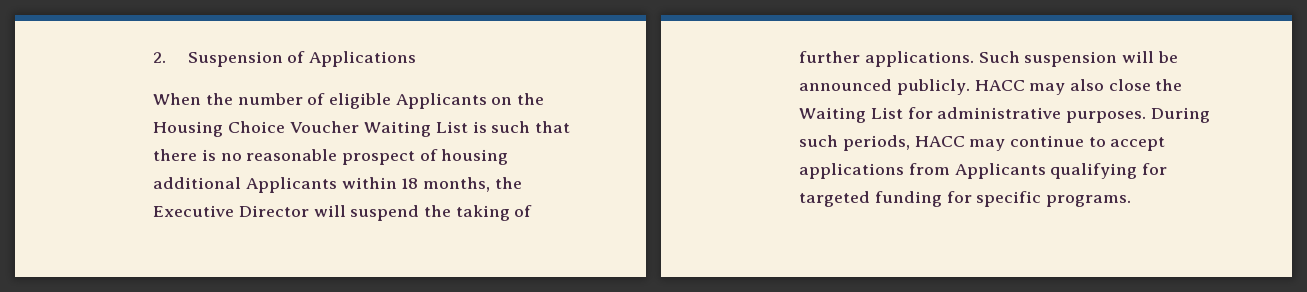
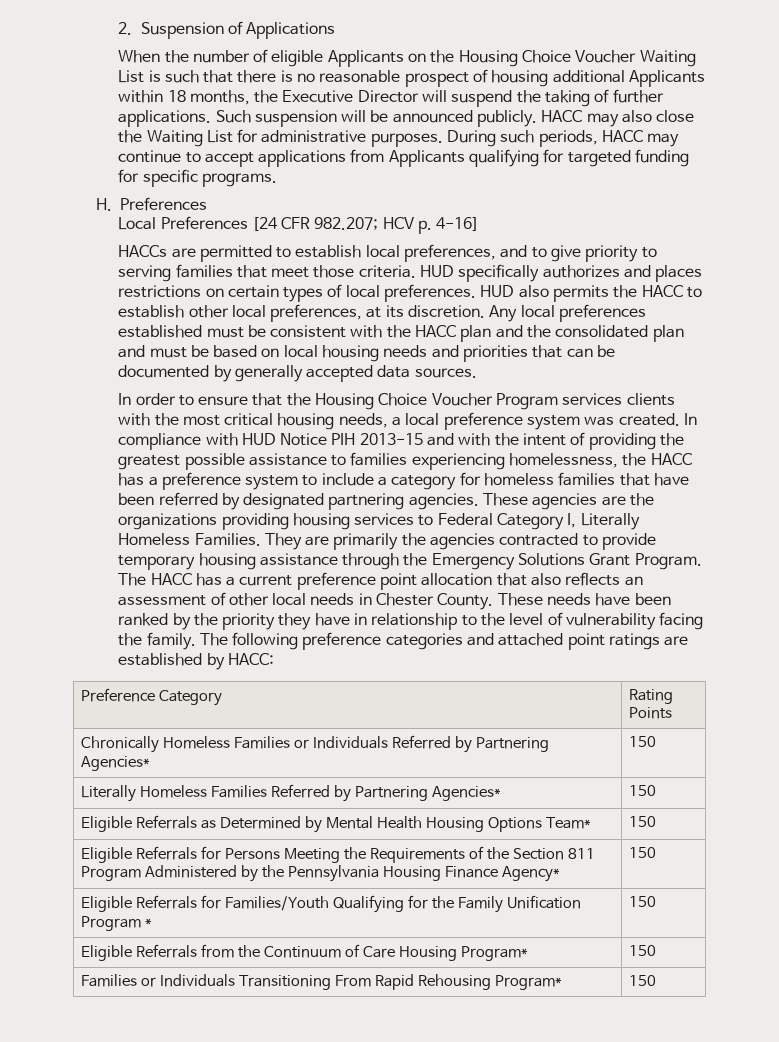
+ H. Preferences
+ Local Preferences [24 CFR 982.207; HCV p. 4-16]
+ HACCs are permitted to establish local preferences, and to give priority to serving families that meet those criteria. HUD specifically authorizes and places restrictions on certain types of local preferences. HUD also permits the HACC to establish other local preferences, at its discretion. Any local preferences established must be consistent with the HACC plan and the consolidated plan and must be based on local housing needs and priorities that can be documented by generally accepted data sources.
+ In order to ensure that the Housing Choice Voucher Program services clients with the most critical housing needs, a local preference system was created. In compliance with HUD Notice PIH 2013-15 and with the intent of providing the greatest possible assistance to families experiencing homelessness, the HACC has a preference system to include a category for homeless families that have been referred by designated partnering agencies. These agencies are the organizations providing housing services to Federal Category I, Literally Homeless Families. They are primarily the agencies contracted to provide temporary housing assistance through the Emergency Solutions Grant Program. The HACC has a current preference point allocation that also reflects an assessment of other local needs in Chester County. These needs have been ranked by the priority they have in relationship to the level of vulnerability facing the family. The following preference categories and attached point ratings are established by HACC:
+ Preference Category | Rating Points
+ Chronically Homeless Families or Individuals Referred by Partnering Agencies* | 150
+ Literally Homeless Families Referred by Partnering Agencies* | 150
+ Eligible Referrals as Determined by Mental Health Housing Options Team* | 150
+ Eligible Referrals for Persons Meeting the Requirements of the Section 811 Program Administered by the Pennsylvania Housing Finance Agency* | 150
+ Eligible Referrals for Families/Youth Qualifying for the Family Unification Program * | 150
+ Eligible Referrals from the Continuum of Care Housing Program* | 150
+ Families or Individuals Transitioning From Rapid Rehousing Program* | 150

